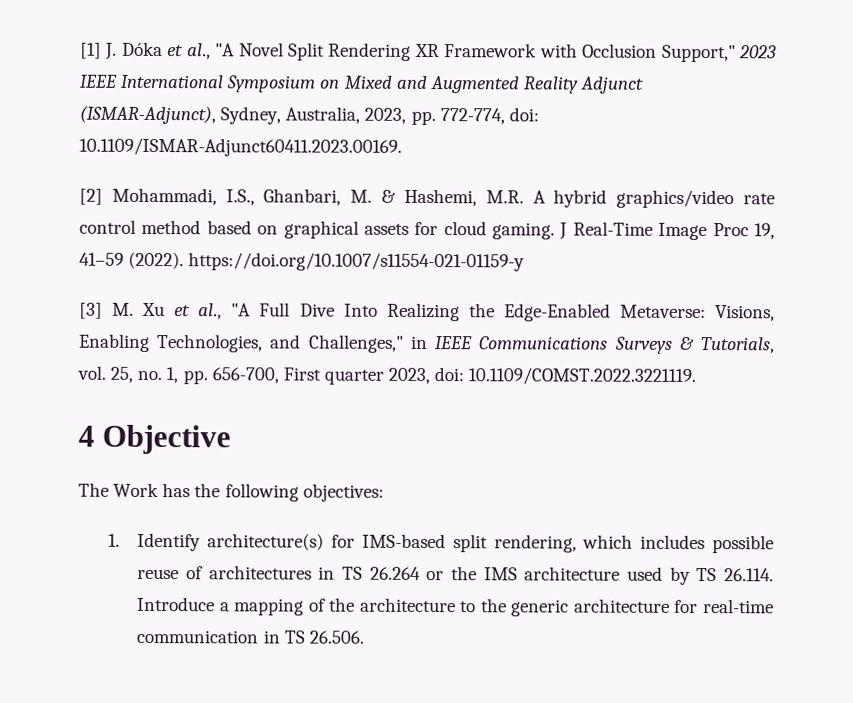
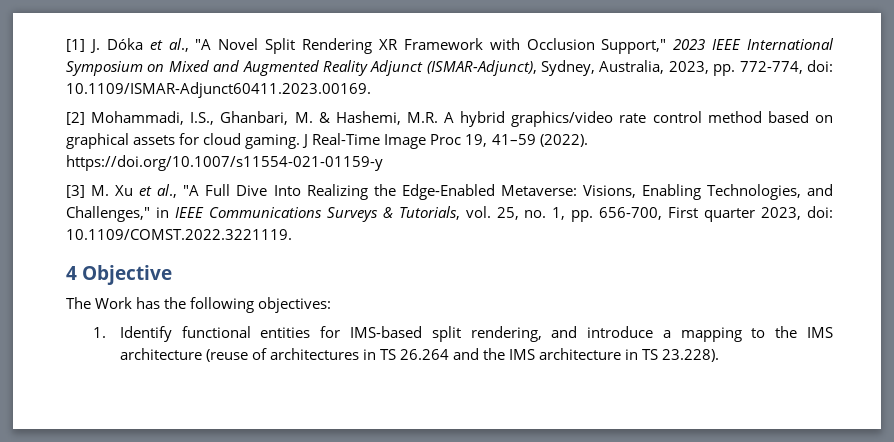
- 1. Identify architecture(s) for IMS-based split rendering, which includes possible reuse of architectures in TS 26.264 or the IMS architecture used by TS 26.114. Introduce a mapping of the architecture to the generic architecture for real-time communication in TS 26.506.
+ 1. Identify functional entities for IMS-based split rendering, and introduce a mapping to the IMS architecture (reuse of architectures in TS 26.264 and the IMS architecture in TS 23.228).

